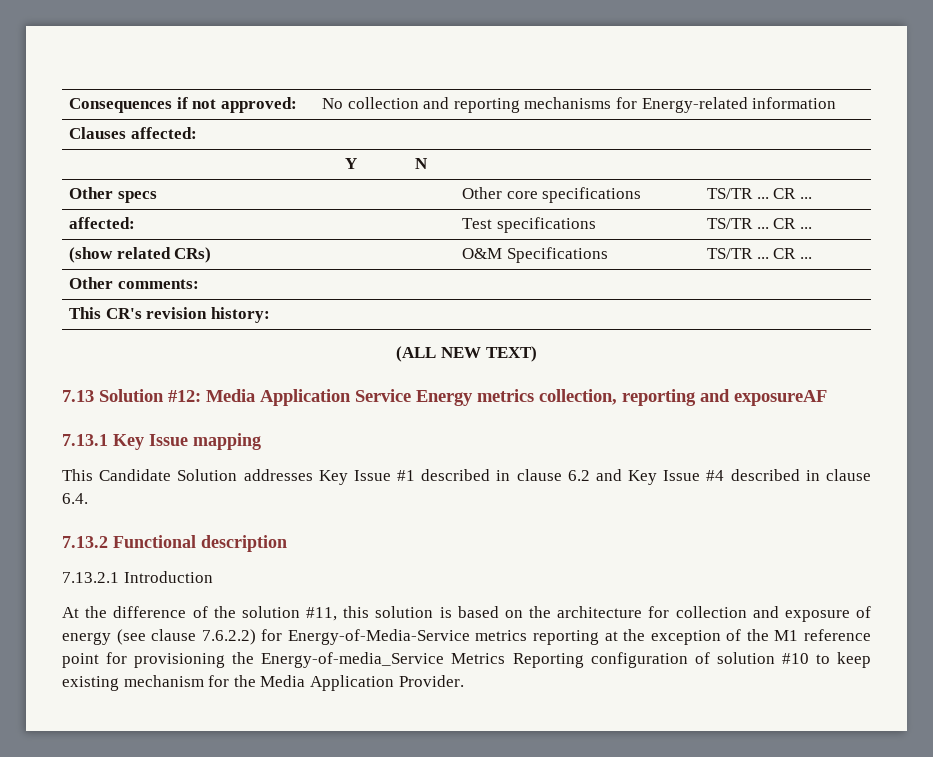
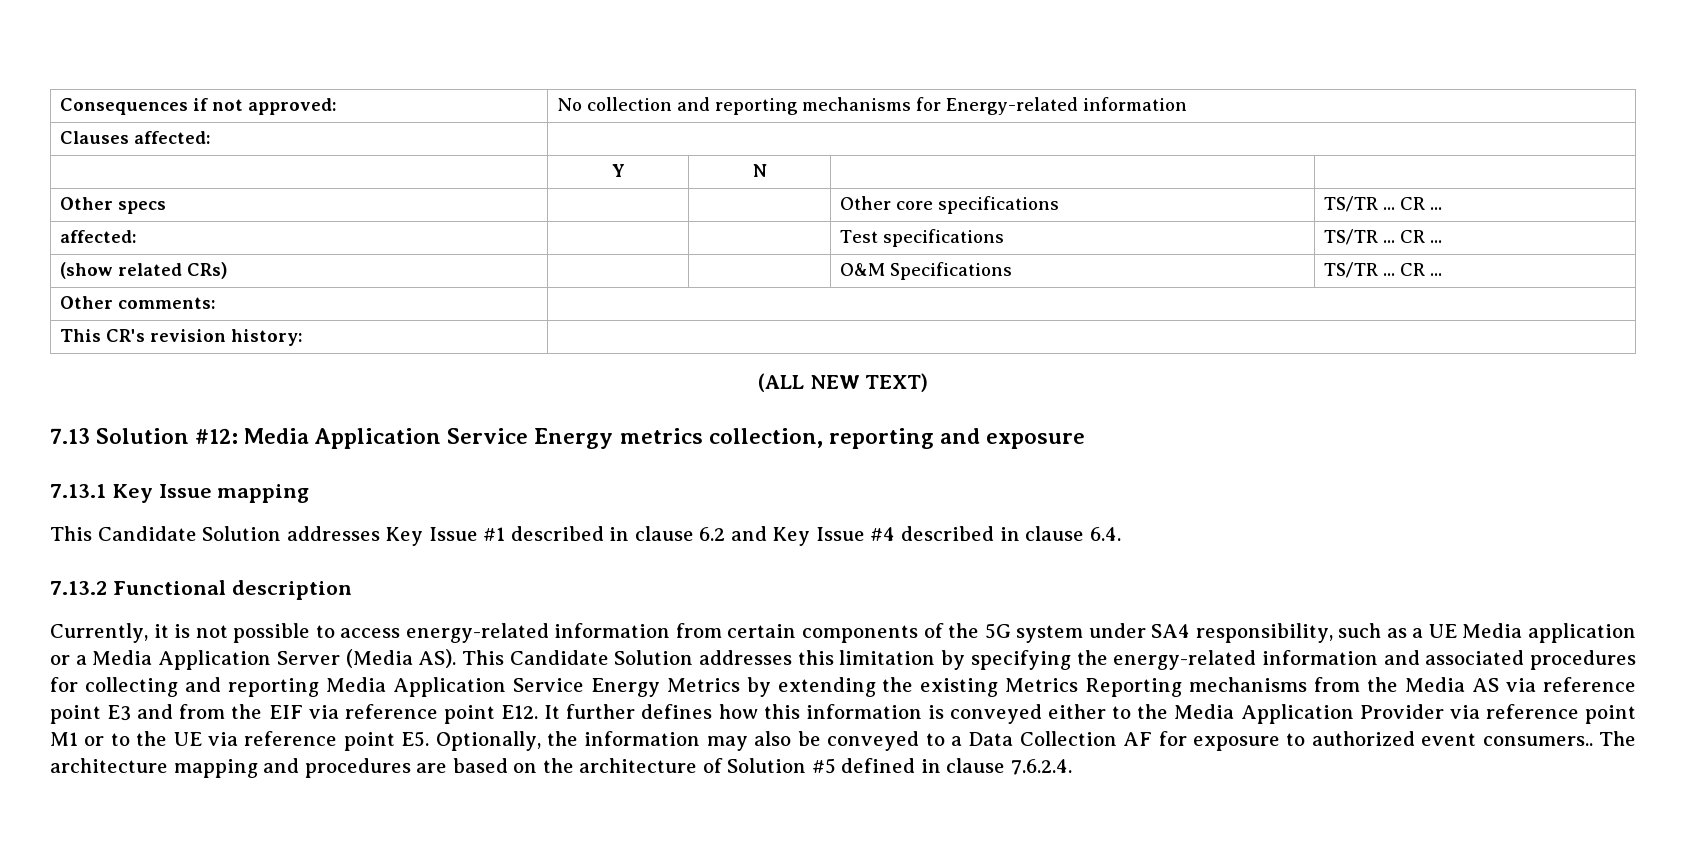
- 7.13 Solution #12: Media Application Service Energy metrics collection, reporting and exposureAF
+ 7.13 Solution #12: Media Application Service Energy metrics collection, reporting and exposure
- 7.13.2.1 Introduction
- At the difference of the solution #11, this solution is based on the architecture for collection and exposure of energy (see clause 7.6.2.2) for Energy-of-Media-Service metrics reporting at the exception of the M1 reference point for provisioning the Energy-of-media_Service Metrics Reporting configuration of solution #10 to keep existing mechanism for the Media Application Provider.
+ Currently, it is not possible to access energy-related information from certain components of the 5G system under SA4 responsibility, such as a UE Media application or a Media Application Server (Media AS). This Candidate Solution addresses this limitation by specifying the energy-related information and associated procedures for collecting and reporting Media Application Service Energy Metrics by extending the existing Metrics Reporting mechanisms from the Media AS via reference point E3 and from the EIF via reference point E12. It further defines how this information is conveyed either to the Media Application Provider via reference point M1 or to the UE via reference point E5. Optionally, the information may also be conveyed to a Data Collection AF for exposure to authorized event consumers.. The architecture mapping and procedures are based on the architecture of Solution #5 defined in clause 7.6.2.4.

